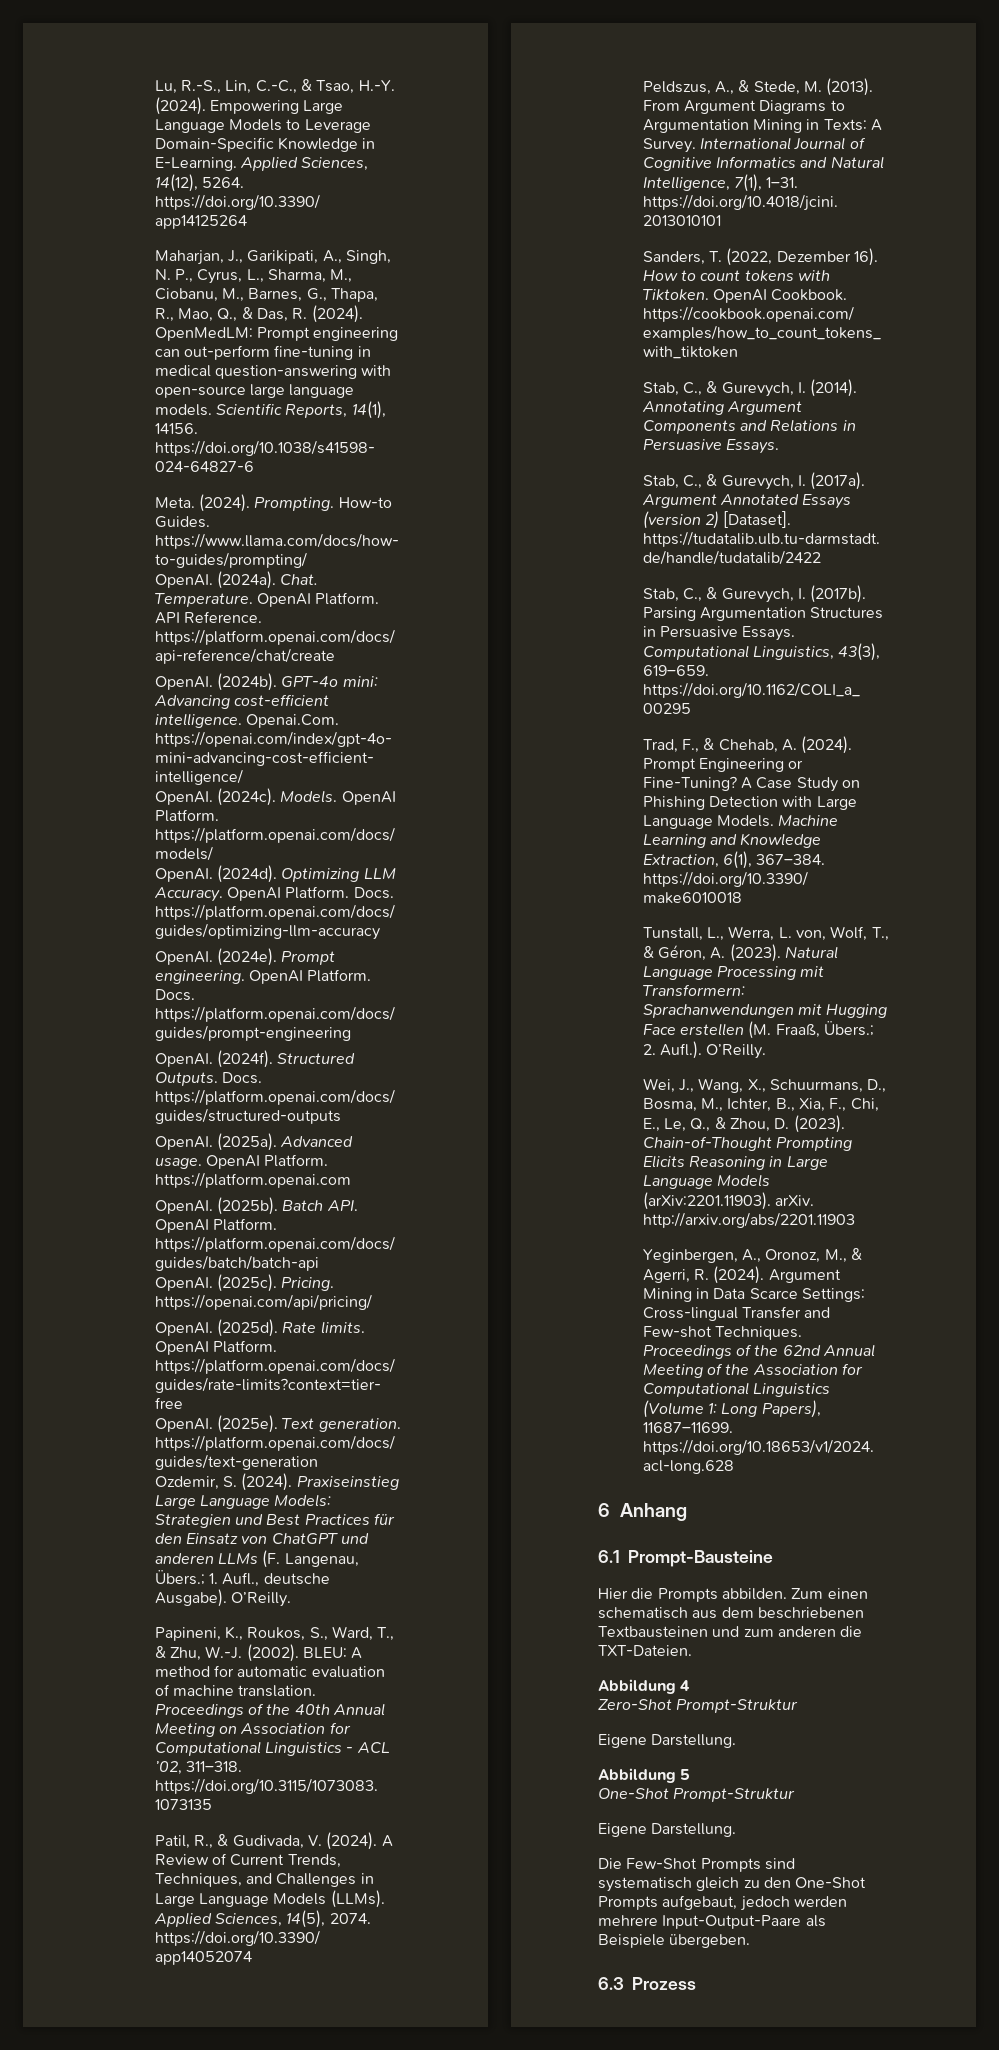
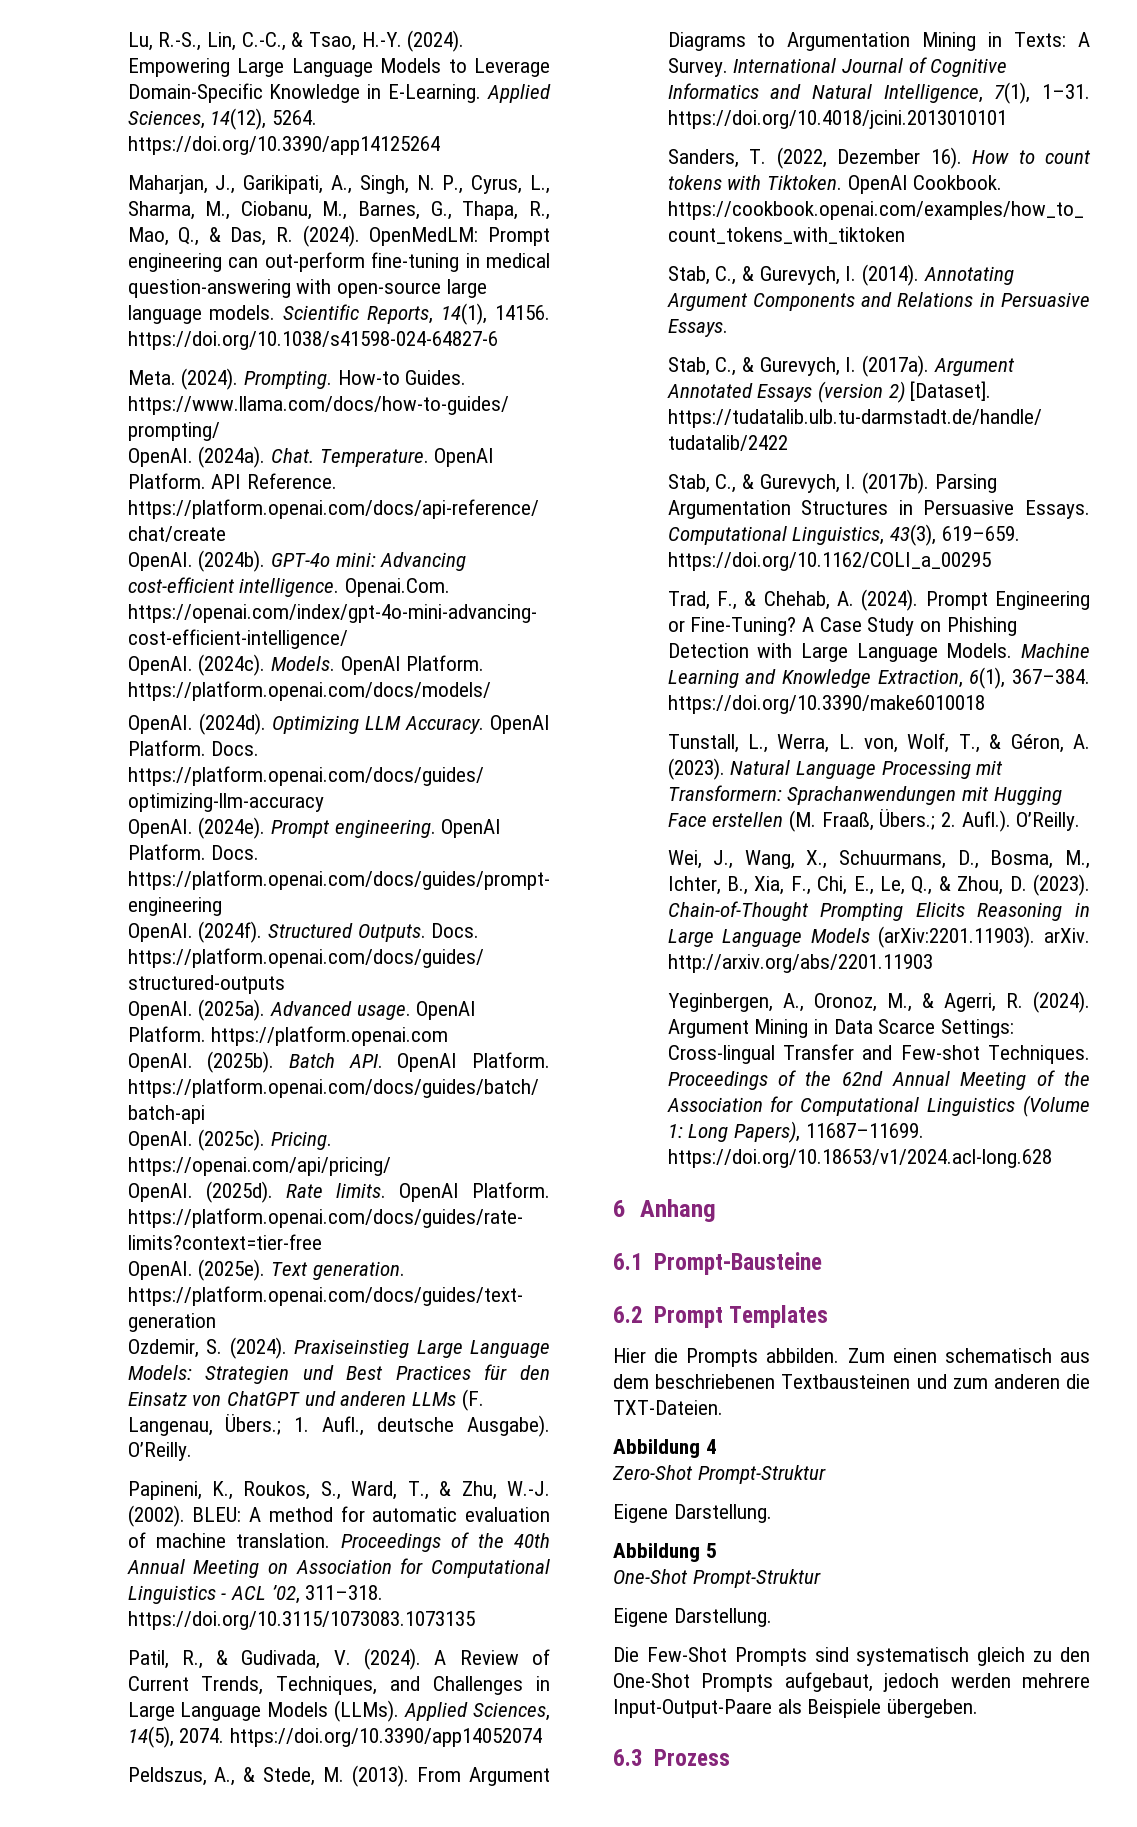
+ 6.2 Prompt Templates

